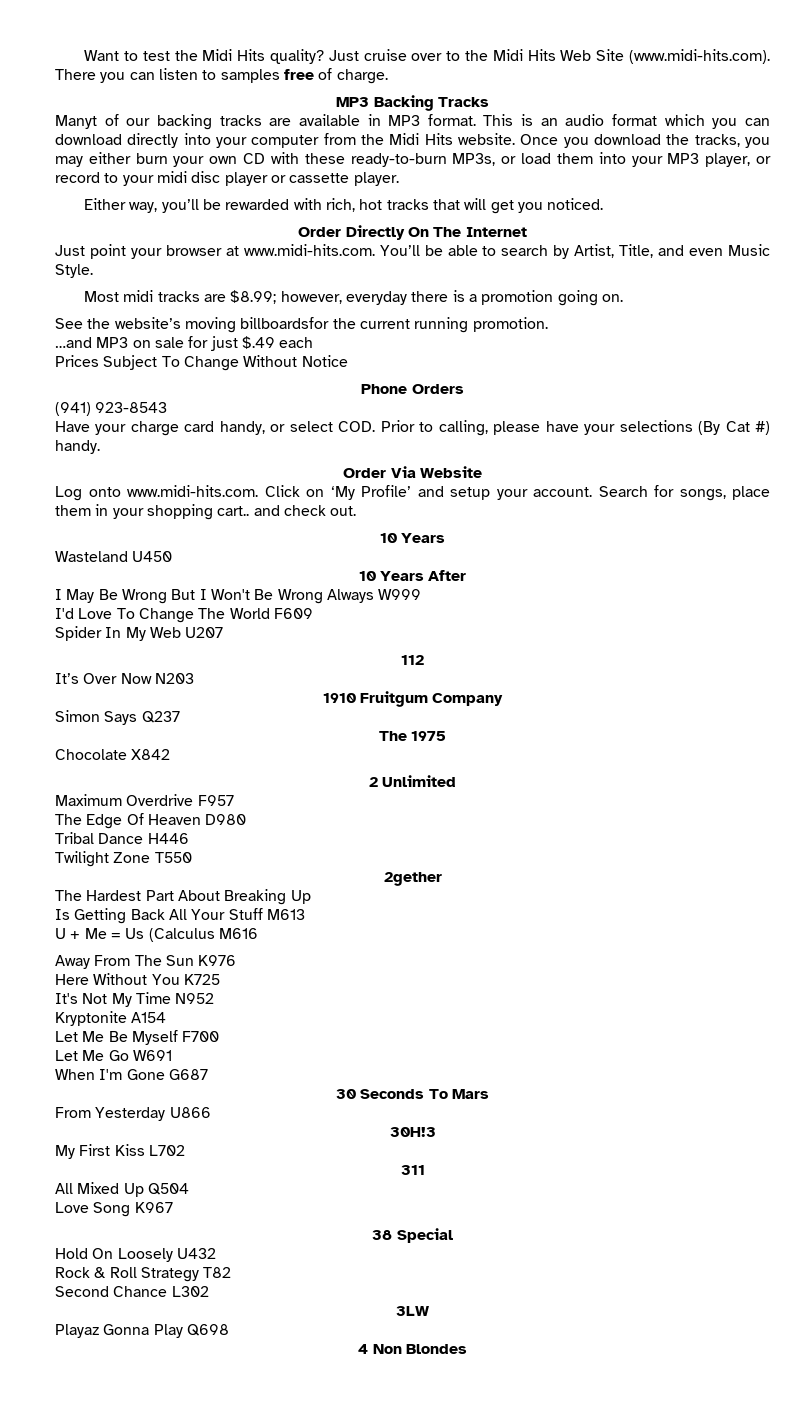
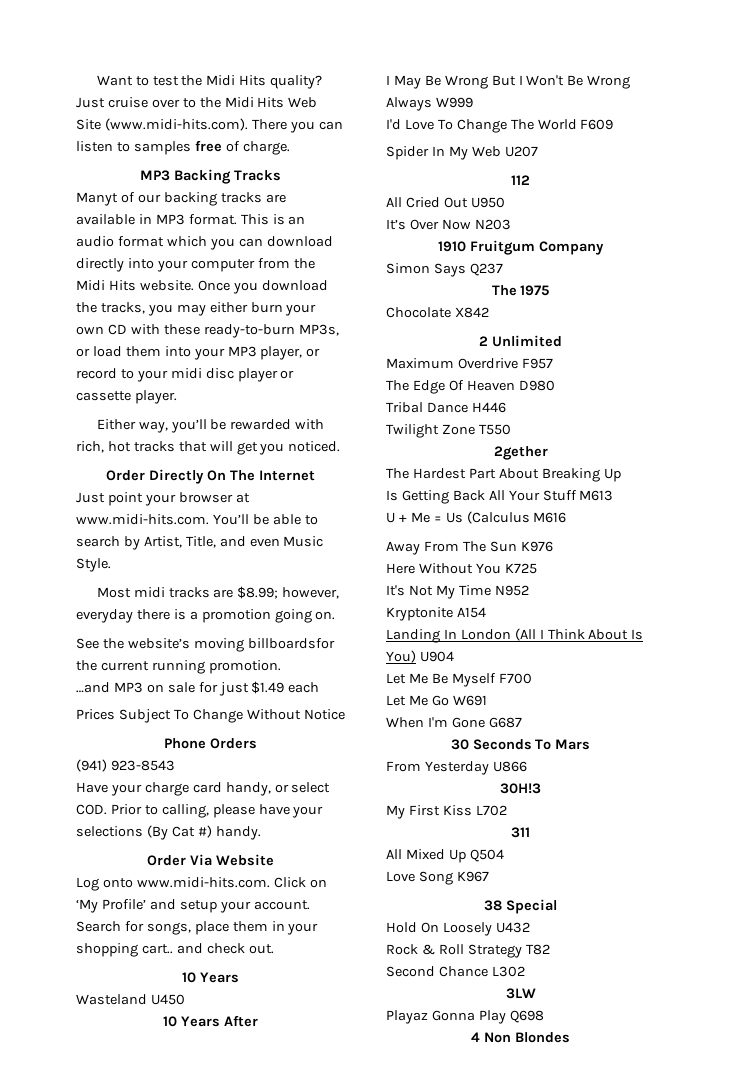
- …and MP3 on sale for just $.49 each
+ …and MP3 on sale for just $1.49 each
+ All Cried Out U950
+ Landing In London (All I Think About Is You) U904

